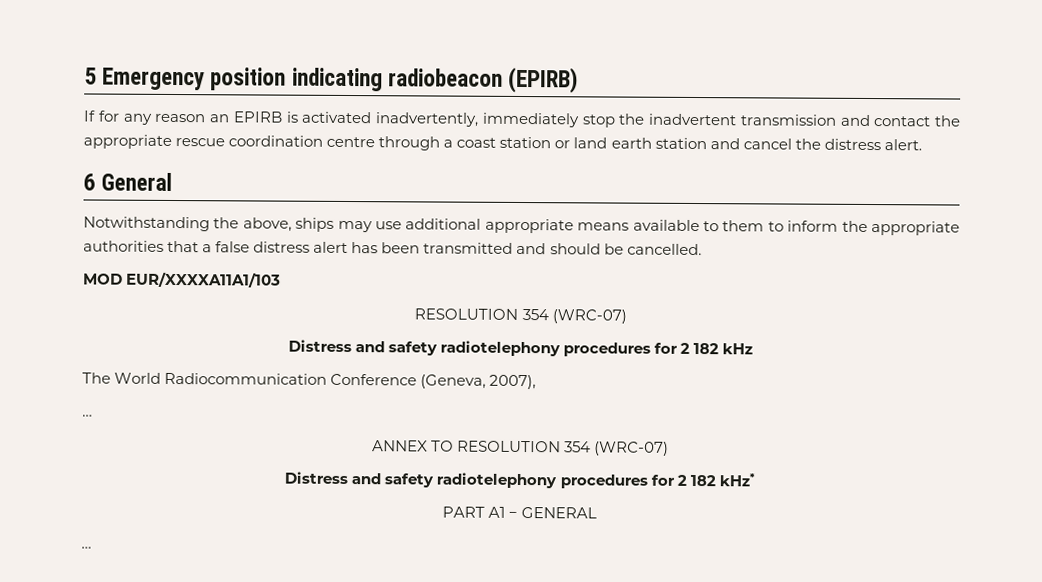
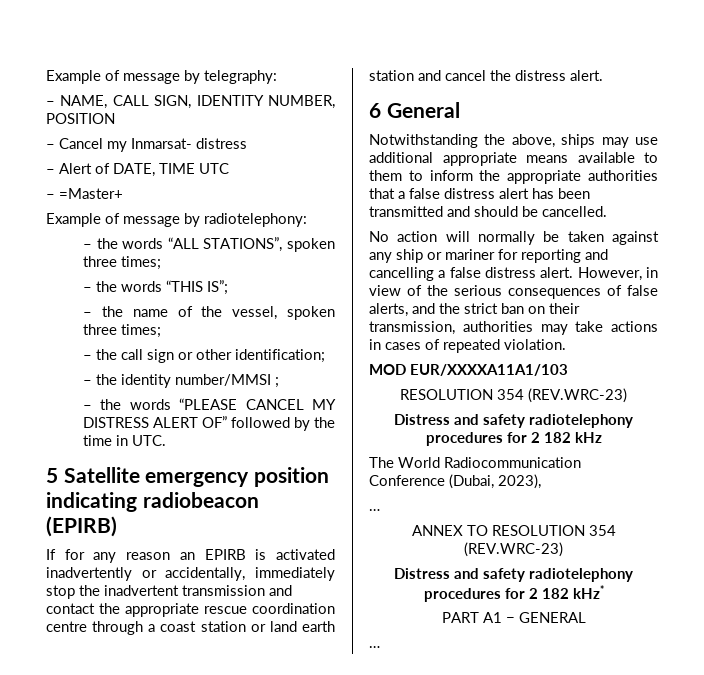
- 5 Emergency position indicating radiobeacon (EPIRB)
+ Example of message by telegraphy:
+ – NAME, CALL SIGN, IDENTITY NUMBER, POSITION
+ – Cancel my Inmarsat- distress
+ – Alert of DATE, TIME UTC
+ – =Master+
+ Example of message by radiotelephony:
+ – the words “ALL STATIONS”, spoken three times;
+ – the words “THIS IS”;
+ – the name of the vessel, spoken three times;
+ – the call sign or other identification;
+ – the identity number/MMSI ;
+ – the words “PLEASE CANCEL MY DISTRESS ALERT OF” followed by the time in UTC.
+ 5 Satellite emergency position indicating radiobeacon (EPIRB)
- If for any reason an EPIRB is activated inadvertently, immediately stop the inadvertent transmission and contact the appropriate rescue coordination centre through a coast station or land earth station and cancel the distress alert.
+ If for any reason an EPIRB is activated inadvertently or accidentally, immediately stop the inadvertent transmission and contact the appropriate rescue coordination centre through a coast station or land earth station and cancel the distress alert.
+ No action will normally be taken against any ship or mariner for reporting and cancelling a false distress alert. However, in view of the serious consequences of false alerts, and the strict ban on their transmission, authorities may take actions in cases of repeated violation.
  MOD EUR/XXXXA11A1/103
- RESOLUTION 354 (WRC-07)
+ RESOLUTION 354 (REV.WRC-23)
- The World Radiocommunication Conference (Geneva, 2007),
+ The World Radiocommunication Conference (Dubai, 2023),
- ANNEX TO RESOLUTION 354 (WRC-07)
+ ANNEX TO RESOLUTION 354 (REV.WRC-23)

